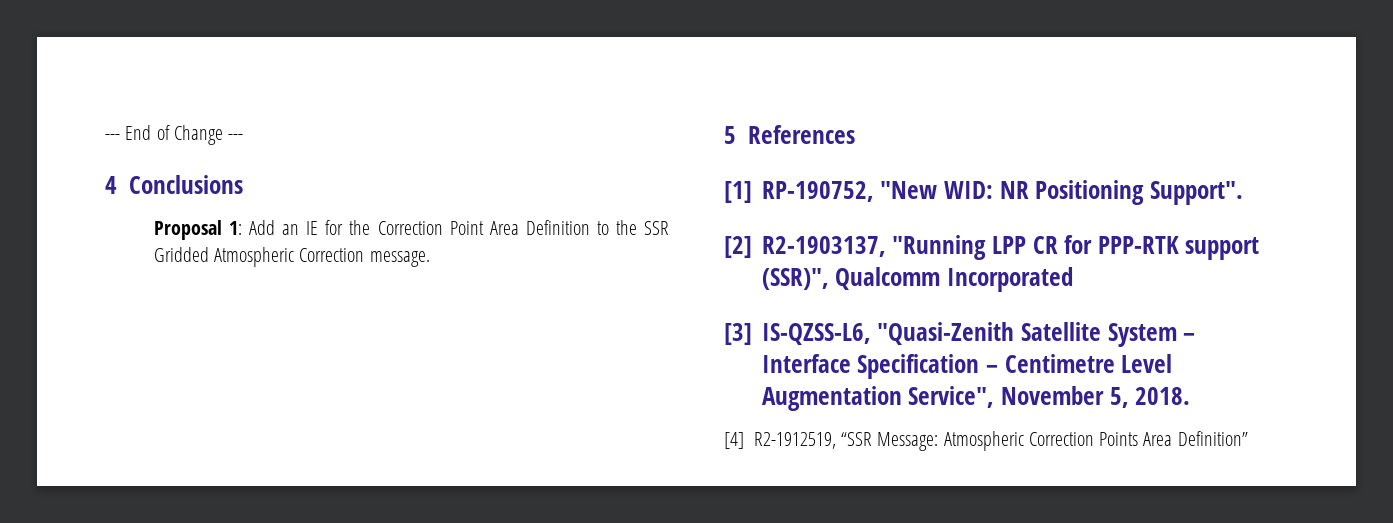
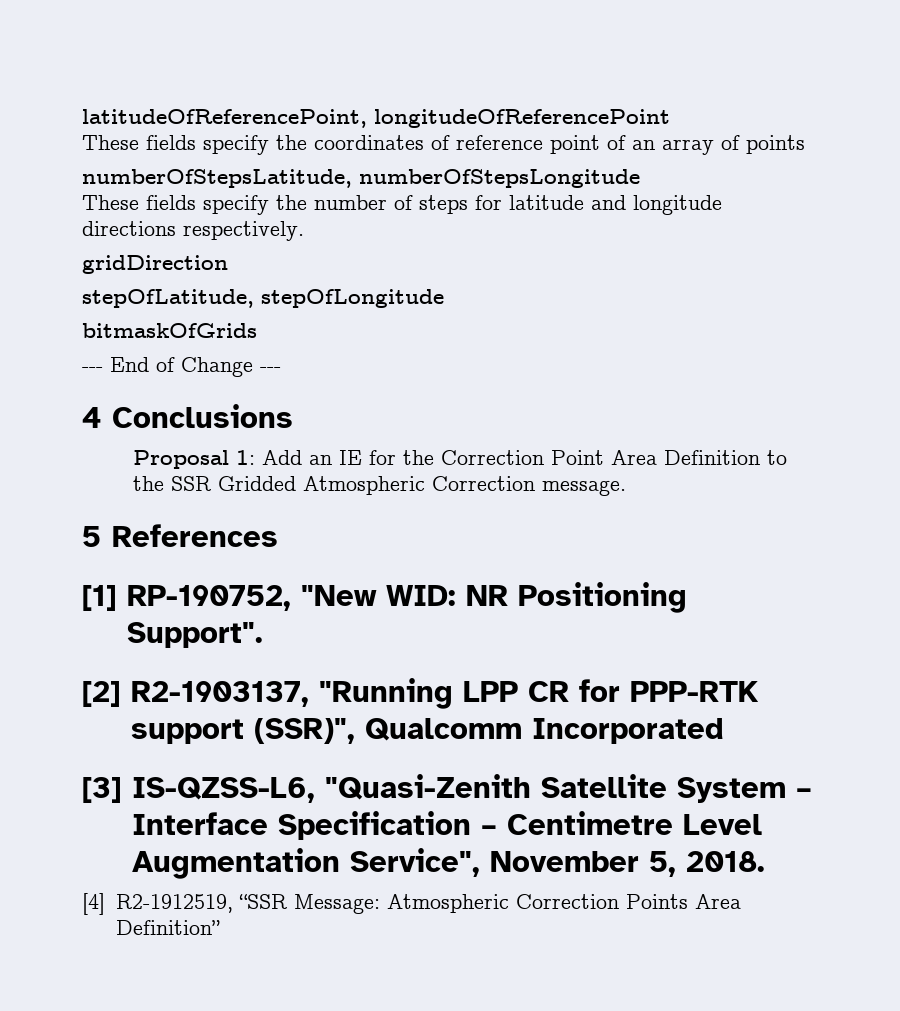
+ latitudeOfReferencePoint, longitudeOfReferencePoint
+ These fields specify the coordinates of reference point of an array of points
+ numberOfStepsLatitude, numberOfStepsLongitude
+ These fields specify the number of steps for latitude and longitude directions respectively.
+ gridDirection
+ stepOfLatitude, stepOfLongitude
+ bitmaskOfGrids

